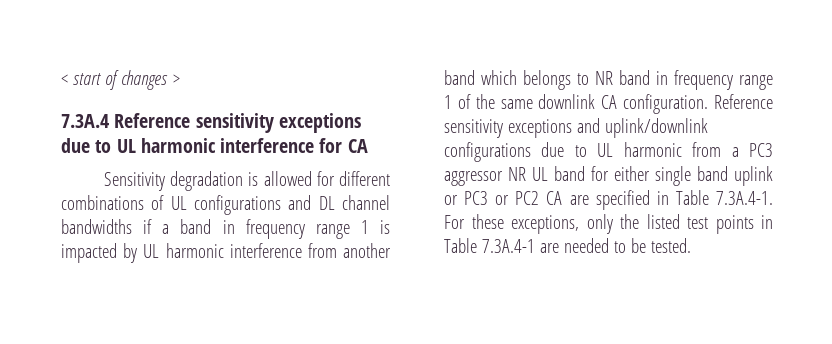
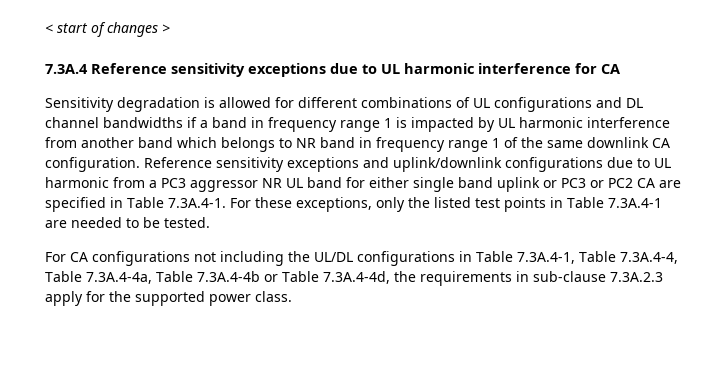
+ For CA configurations not including the UL/DL configurations in Table 7.3A.4-1, Table 7.3A.4-4, Table 7.3A.4-4a, Table 7.3A.4-4b or Table 7.3A.4-4d, the requirements in sub-clause 7.3A.2.3 apply for the supported power class.

